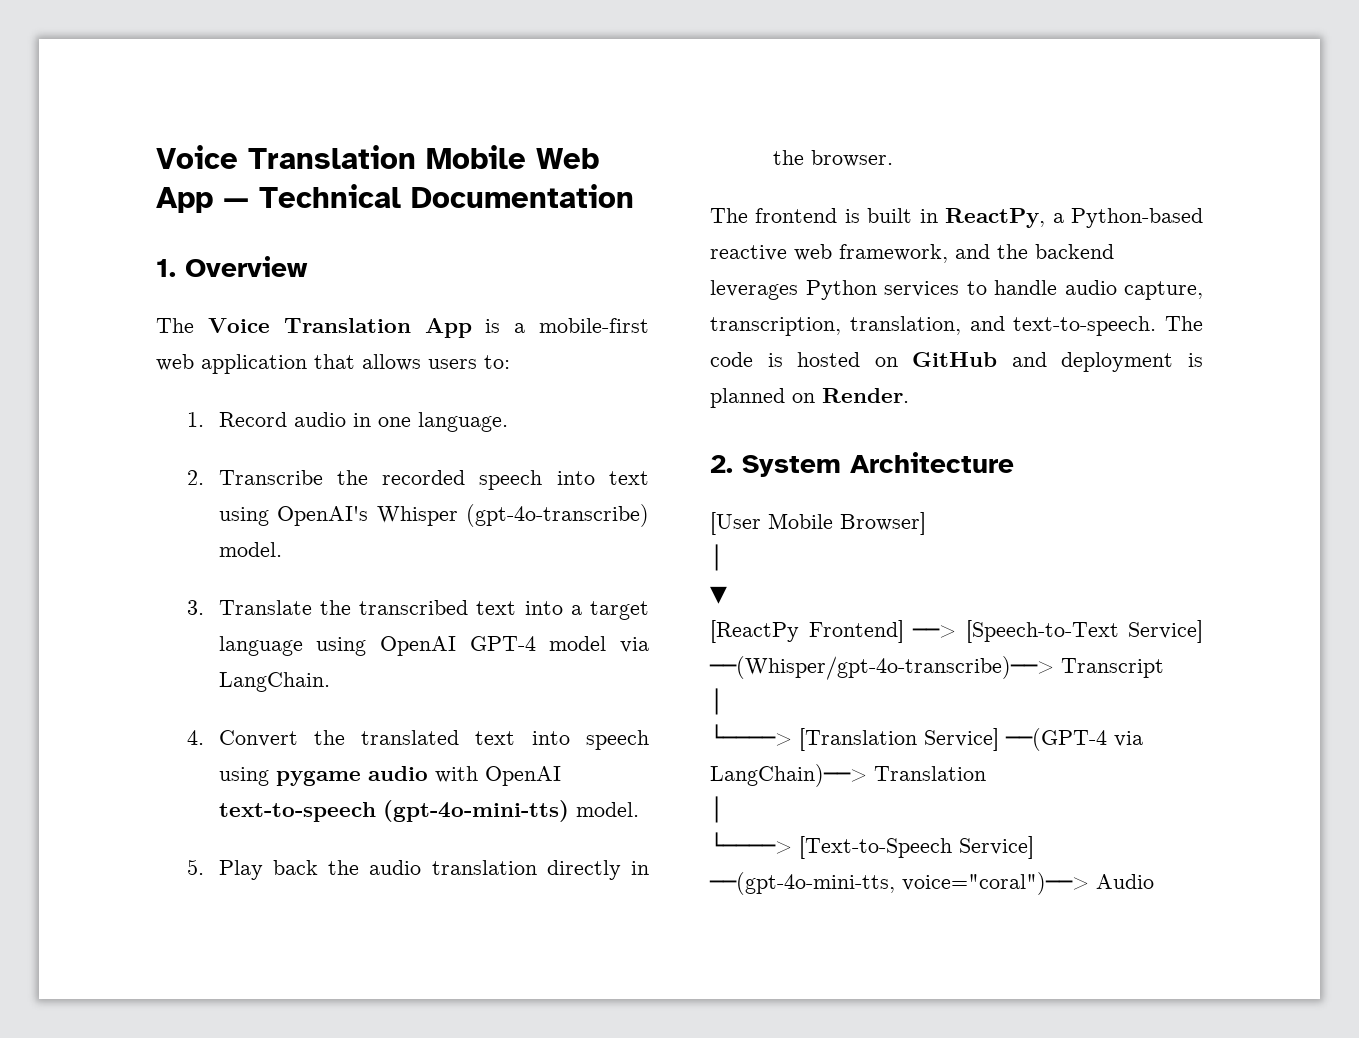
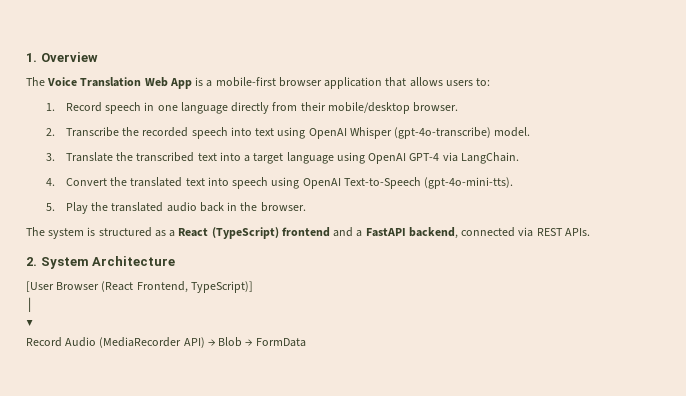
- Voice Translation Mobile Web App — Technical Documentation
- The Voice Translation App is a mobile-first web application that allows users to:
+ The Voice Translation Web App is a mobile-first browser application that allows users to:
- 1. Record audio in one language.
+ 1. Record speech in one language directly from their mobile/desktop browser.
- 2. Transcribe the recorded speech into text using OpenAI's Whisper (gpt-4o-transcribe) model.
+ 2. Transcribe the recorded speech into text using OpenAI Whisper (gpt-4o-transcribe) model.
- 3. Translate the transcribed text into a target language using OpenAI GPT-4 model via LangChain.
+ 3. Translate the transcribed text into a target language using OpenAI GPT-4 via LangChain.
- 4. Convert the translated text into speech using pygame audio with OpenAI text-to-speech (gpt-4o-mini-tts) model.
- 5. Play back the audio translation directly in the browser.
- The frontend is built in ReactPy, a Python-based reactive web framework, and the backend leverages Python services to handle audio capture, transcription, translation, and text-to-speech. The code is hosted on GitHub and deployment is planned on Render.
+ 4. Convert the translated text into speech using OpenAI Text-to-Speech (gpt-4o-mini-tts).
+ 5. Play the translated audio back in the browser.
+ The system is structured as a React (TypeScript) frontend and a FastAPI backend, connected via REST APIs.
  2. System Architecture
- [User Mobile Browser]
+ [User Browser (React Frontend, TypeScript)]
  │
  ▼
- [ReactPy Frontend] ──> [Speech-to-Text Service] ──(Whisper/gpt-4o-transcribe)──> Transcript
- │
- └────> [Translation Service] ──(GPT-4 via LangChain)──> Translation
- │
- └────> [Text-to-Speech Service] ──(gpt-4o-mini-tts, voice="coral")──> Audio
+ Record Audio (MediaRecorder API) → Blob → FormData

